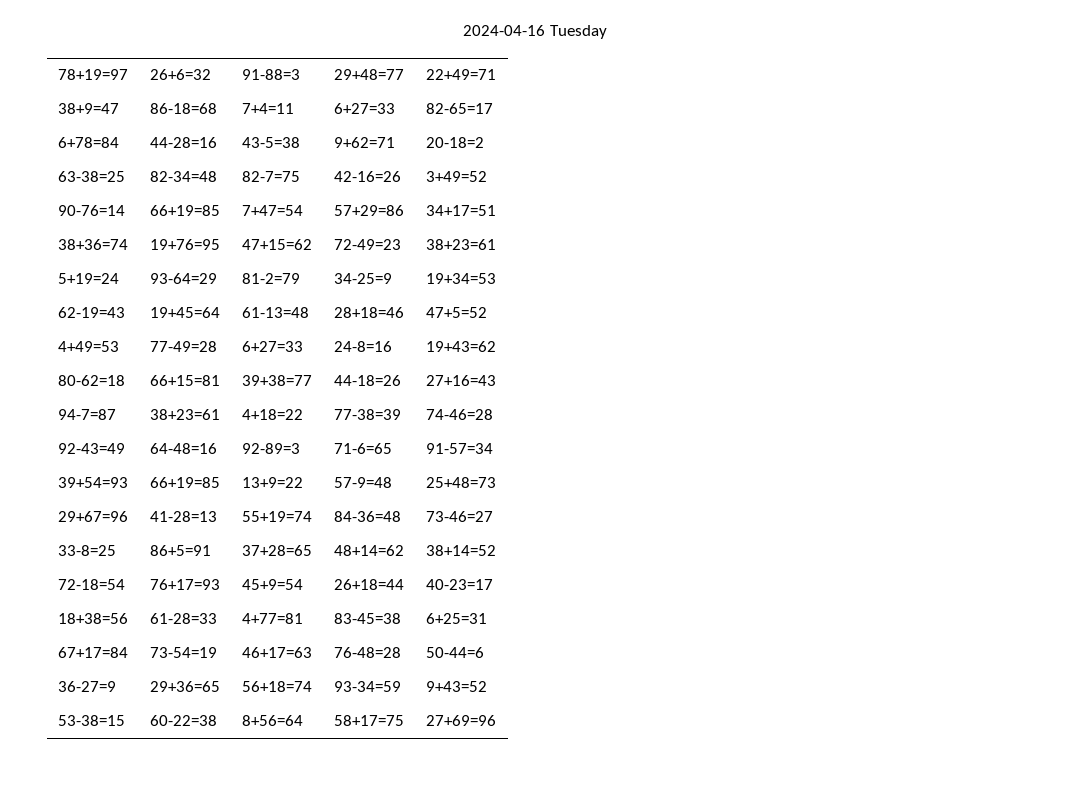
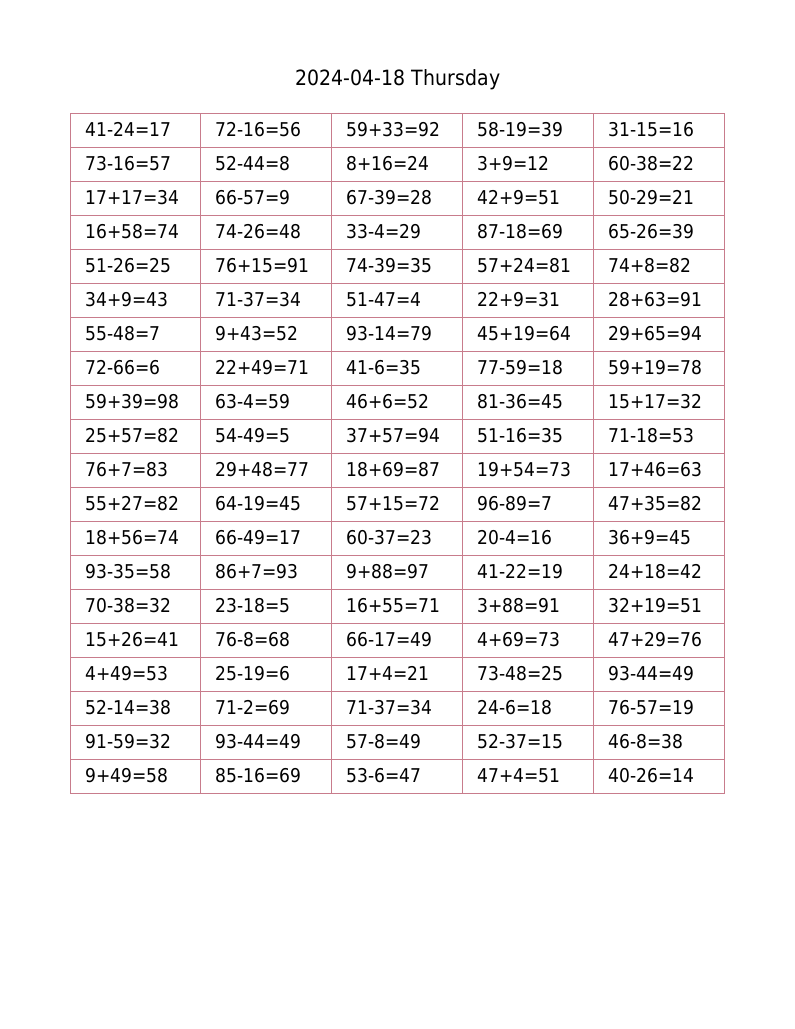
- 2024-04-16 Tuesday
- 78+19=97 | 26+6=32 | 91-88=3 | 29+48=77 | 22+49=71
- 38+9=47 | 86-18=68 | 7+4=11 | 6+27=33 | 82-65=17
- 6+78=84 | 44-28=16 | 43-5=38 | 9+62=71 | 20-18=2
- 63-38=25 | 82-34=48 | 82-7=75 | 42-16=26 | 3+49=52
- 90-76=14 | 66+19=85 | 7+47=54 | 57+29=86 | 34+17=51
- 38+36=74 | 19+76=95 | 47+15=62 | 72-49=23 | 38+23=61
- 5+19=24 | 93-64=29 | 81-2=79 | 34-25=9 | 19+34=53
- 62-19=43 | 19+45=64 | 61-13=48 | 28+18=46 | 47+5=52
- 4+49=53 | 77-49=28 | 6+27=33 | 24-8=16 | 19+43=62
- 80-62=18 | 66+15=81 | 39+38=77 | 44-18=26 | 27+16=43
- 94-7=87 | 38+23=61 | 4+18=22 | 77-38=39 | 74-46=28
- 92-43=49 | 64-48=16 | 92-89=3 | 71-6=65 | 91-57=34
- 39+54=93 | 66+19=85 | 13+9=22 | 57-9=48 | 25+48=73
- 29+67=96 | 41-28=13 | 55+19=74 | 84-36=48 | 73-46=27
- 33-8=25 | 86+5=91 | 37+28=65 | 48+14=62 | 38+14=52
- 72-18=54 | 76+17=93 | 45+9=54 | 26+18=44 | 40-23=17
- 18+38=56 | 61-28=33 | 4+77=81 | 83-45=38 | 6+25=31
- 67+17=84 | 73-54=19 | 46+17=63 | 76-48=28 | 50-44=6
- 36-27=9 | 29+36=65 | 56+18=74 | 93-34=59 | 9+43=52
- 53-38=15 | 60-22=38 | 8+56=64 | 58+17=75 | 27+69=96
+ 2024-04-18 Thursday
+ 41-24=17 | 72-16=56 | 59+33=92 | 58-19=39 | 31-15=16
+ 73-16=57 | 52-44=8 | 8+16=24 | 3+9=12 | 60-38=22
+ 17+17=34 | 66-57=9 | 67-39=28 | 42+9=51 | 50-29=21
+ 16+58=74 | 74-26=48 | 33-4=29 | 87-18=69 | 65-26=39
+ 51-26=25 | 76+15=91 | 74-39=35 | 57+24=81 | 74+8=82
+ 34+9=43 | 71-37=34 | 51-47=4 | 22+9=31 | 28+63=91
+ 55-48=7 | 9+43=52 | 93-14=79 | 45+19=64 | 29+65=94
+ 72-66=6 | 22+49=71 | 41-6=35 | 77-59=18 | 59+19=78
+ 59+39=98 | 63-4=59 | 46+6=52 | 81-36=45 | 15+17=32
+ 25+57=82 | 54-49=5 | 37+57=94 | 51-16=35 | 71-18=53
+ 76+7=83 | 29+48=77 | 18+69=87 | 19+54=73 | 17+46=63
+ 55+27=82 | 64-19=45 | 57+15=72 | 96-89=7 | 47+35=82
+ 18+56=74 | 66-49=17 | 60-37=23 | 20-4=16 | 36+9=45
+ 93-35=58 | 86+7=93 | 9+88=97 | 41-22=19 | 24+18=42
+ 70-38=32 | 23-18=5 | 16+55=71 | 3+88=91 | 32+19=51
+ 15+26=41 | 76-8=68 | 66-17=49 | 4+69=73 | 47+29=76
+ 4+49=53 | 25-19=6 | 17+4=21 | 73-48=25 | 93-44=49
+ 52-14=38 | 71-2=69 | 71-37=34 | 24-6=18 | 76-57=19
+ 91-59=32 | 93-44=49 | 57-8=49 | 52-37=15 | 46-8=38
+ 9+49=58 | 85-16=69 | 53-6=47 | 47+4=51 | 40-26=14

